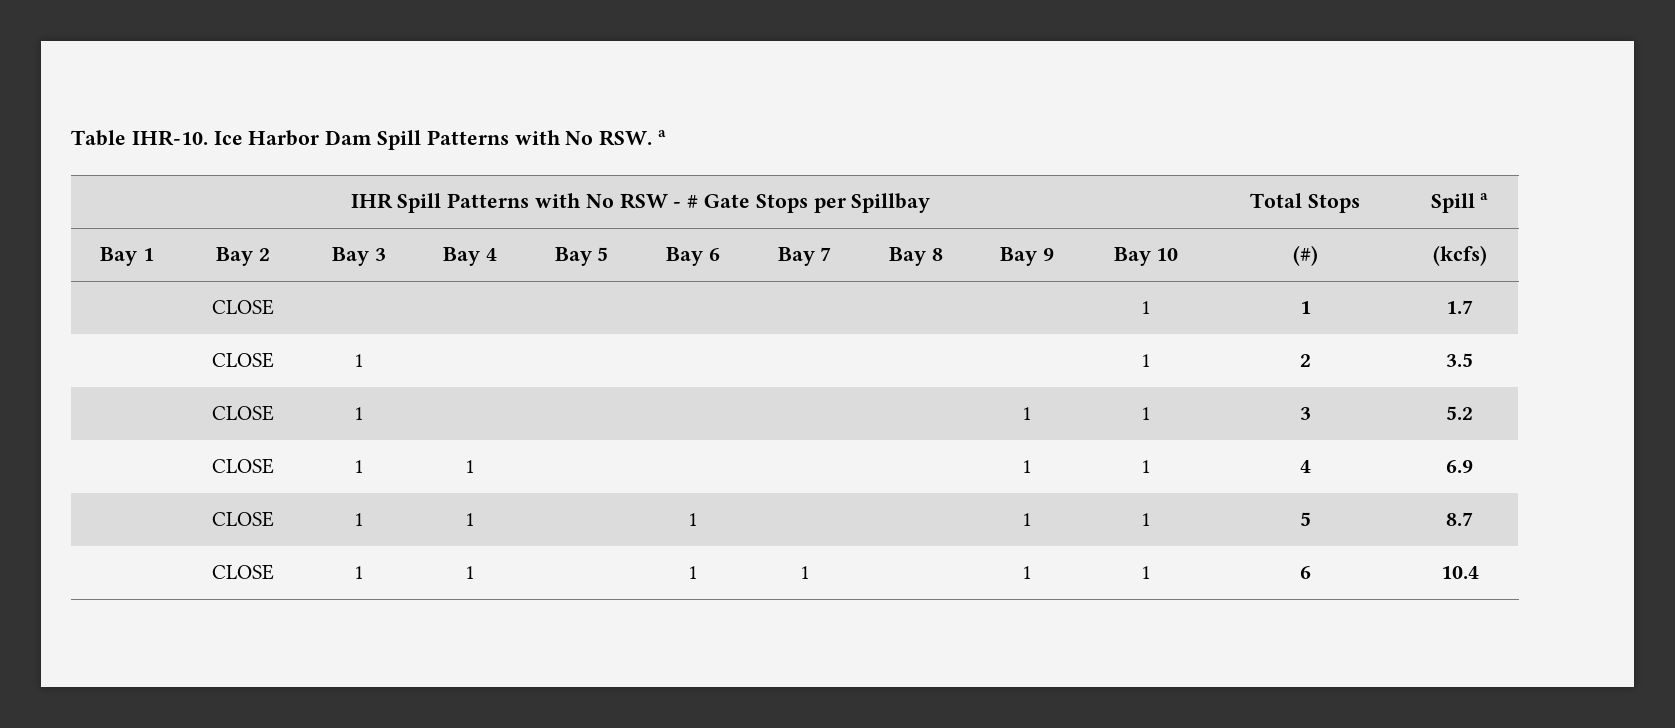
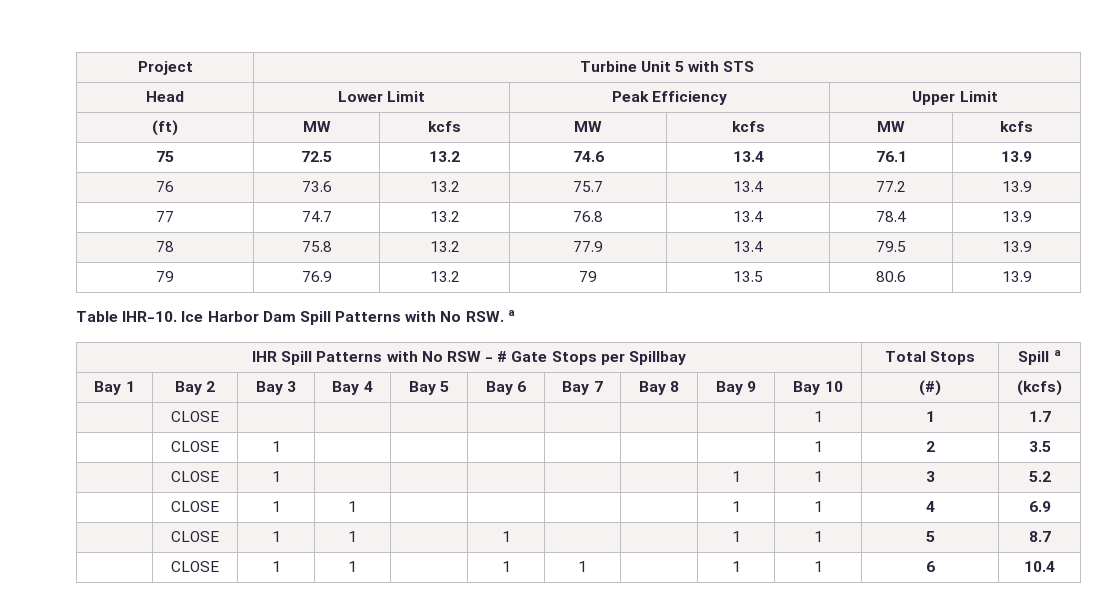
+ Project | Turbine Unit 5 with STS
+ Head | Lower Limit | Peak Efficiency | Upper Limit
+ (ft) | MW | kcfs | MW | kcfs | MW | kcfs
+ 75 | 72.5 | 13.2 | 74.6 | 13.4 | 76.1 | 13.9
+ 76 | 73.6 | 13.2 | 75.7 | 13.4 | 77.2 | 13.9
+ 77 | 74.7 | 13.2 | 76.8 | 13.4 | 78.4 | 13.9
+ 78 | 75.8 | 13.2 | 77.9 | 13.4 | 79.5 | 13.9
+ 79 | 76.9 | 13.2 | 79 | 13.5 | 80.6 | 13.9

